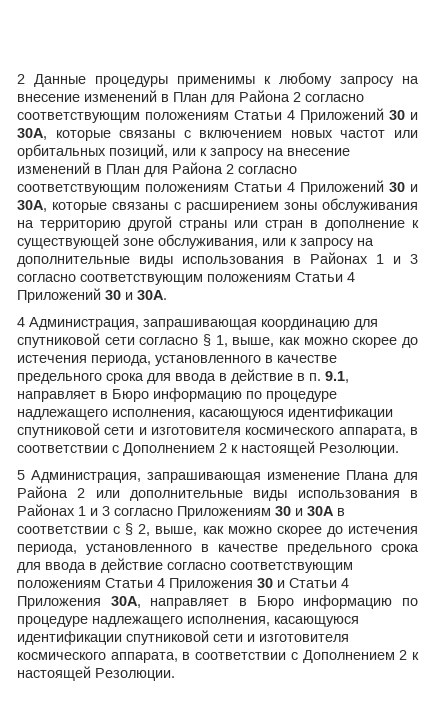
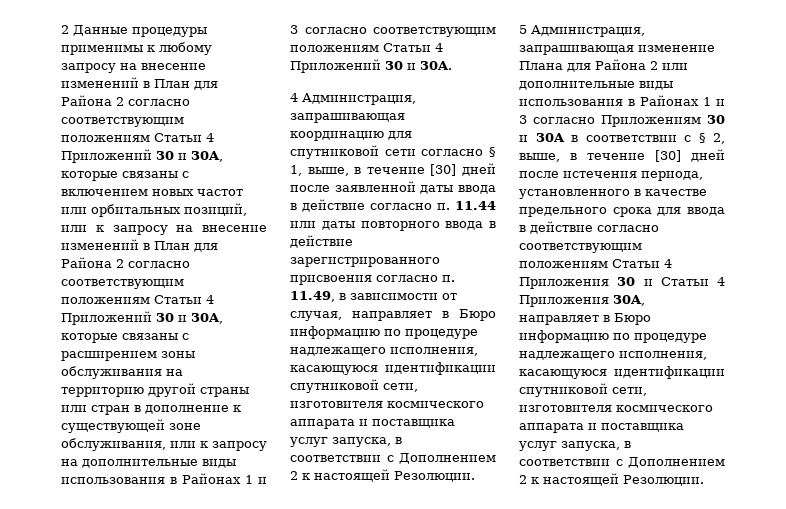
- 4 Администрация, запрашивающая координацию для спутниковой сети согласно § 1, выше, как можно скорее до истечения периода, установленного в качестве предельного срока для ввода в действие в п. 9.1, направляет в Бюро информацию по процедуре надлежащего исполнения, касающуюся идентификации спутниковой сети и изготовителя космического аппарата, в соответствии с Дополнением 2 к настоящей Резолюции.
+ 4 Администрация, запрашивающая координацию для спутниковой сети согласно § 1, выше, в течение [30] дней после заявленной даты ввода в действие согласно п. 11.44 или даты повторного ввода в действие зарегистрированного присвоения согласно п. 11.49, в зависимости от случая, направляет в Бюро информацию по процедуре надлежащего исполнения, касающуюся идентификации спутниковой сети, изготовителя космического аппарата и поставщика услуг запуска, в соответствии с Дополнением 2 к настоящей Резолюции.
- 5 Администрация, запрашивающая изменение Плана для Района 2 или дополнительные виды использования в Районах 1 и 3 согласно Приложениям 30 и 30A в соответствии с § 2, выше, как можно скорее до истечения периода, установленного в качестве предельного срока для ввода в действие согласно соответствующим положениям Статьи 4 Приложения 30 и Статьи 4 Приложения 30A, направляет в Бюро информацию по процедуре надлежащего исполнения, касающуюся идентификации спутниковой сети и изготовителя космического аппарата, в соответствии с Дополнением 2 к настоящей Резолюции.
+ 5 Администрация, запрашивающая изменение Плана для Района 2 или дополнительные виды использования в Районах 1 и 3 согласно Приложениям 30 и 30A в соответствии с § 2, выше, в течение [30] дней после истечения периода, установленного в качестве предельного срока для ввода в действие согласно соответствующим положениям Статьи 4 Приложения 30 и Статьи 4 Приложения 30A, направляет в Бюро информацию по процедуре надлежащего исполнения, касающуюся идентификации спутниковой сети, изготовителя космического аппарата и поставщика услуг запуска, в соответствии с Дополнением 2 к настоящей Резолюции.

